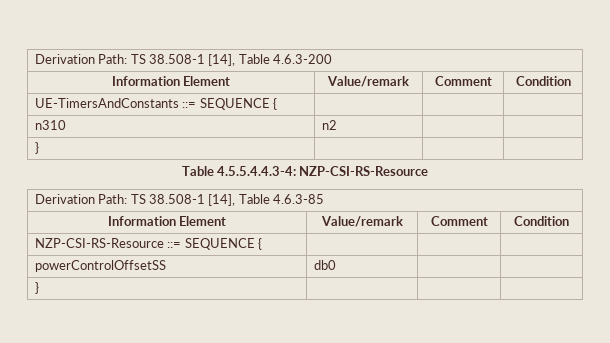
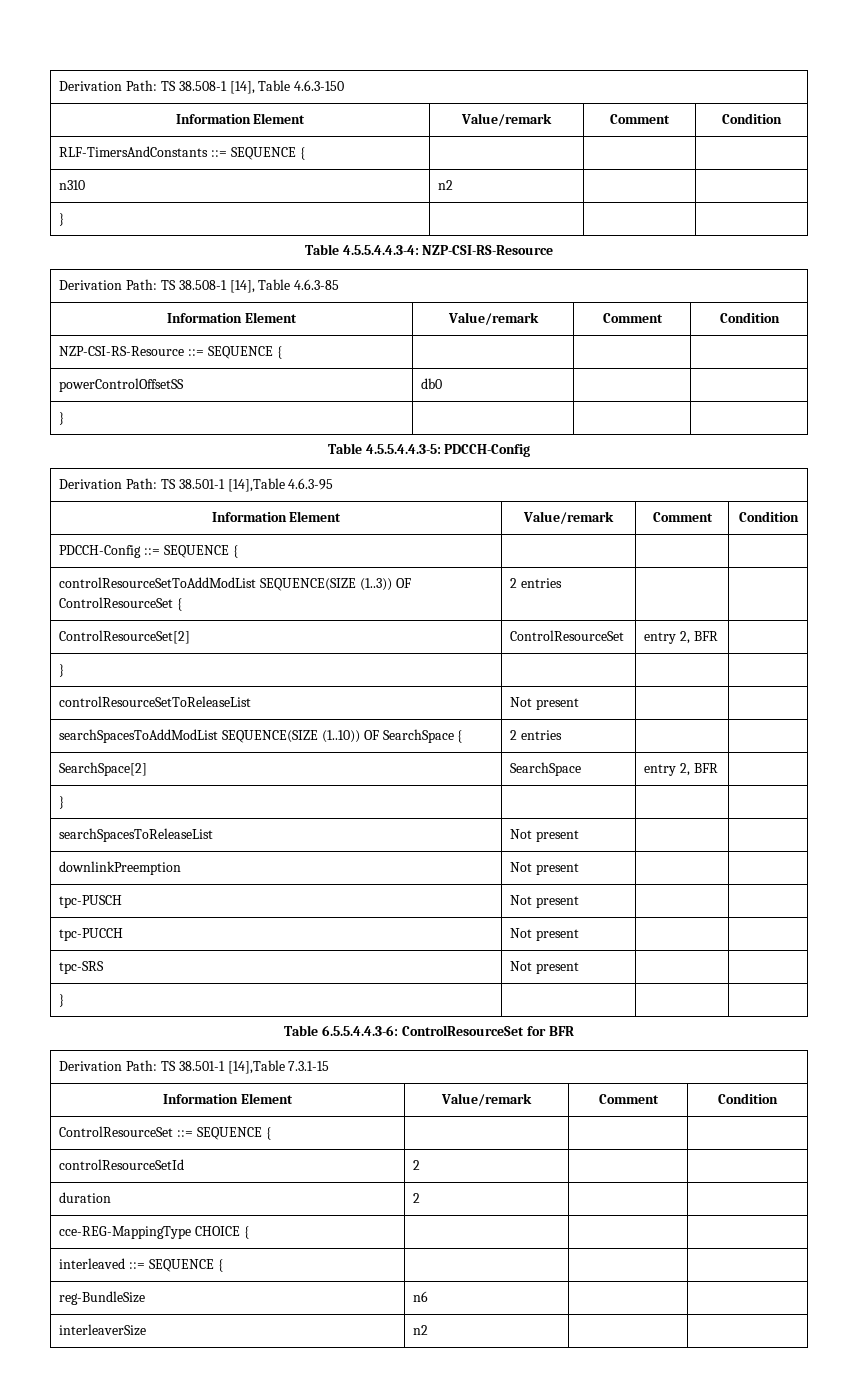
- Derivation Path: TS 38.508-1 [14], Table 4.6.3-200
+ Derivation Path: TS 38.508-1 [14], Table 4.6.3-150
  Information Element | Value/remark | Comment | Condition
- UE-TimersAndConstants ::= SEQUENCE { | | |
+ RLF-TimersAndConstants ::= SEQUENCE { | | |
+ Table 4.5.5.4.4.3-5: PDCCH-Config
+ Derivation Path: TS 38.501-1 [14],Table 4.6.3-95
+ Information Element | Value/remark | Comment | Condition
+ PDCCH-Config ::= SEQUENCE { | | |
+ controlResourceSetToAddModList SEQUENCE(SIZE (1..3)) OF ControlResourceSet { | 2 entries | |
+ ControlResourceSet[2] | ControlResourceSet | entry 2, BFR |
+ } | | |
+ controlResourceSetToReleaseList | Not present | |
+ searchSpacesToAddModList SEQUENCE(SIZE (1..10)) OF SearchSpace { | 2 entries | |
+ SearchSpace[2] | SearchSpace | entry 2, BFR |
+ } | | |
+ searchSpacesToReleaseList | Not present | |
+ downlinkPreemption | Not present | |
+ tpc-PUSCH | Not present | |
+ tpc-PUCCH | Not present | |
+ tpc-SRS | Not present | |
+ } | | |
+ Table 6.5.5.4.4.3-6: ControlResourceSet for BFR
+ Derivation Path: TS 38.501-1 [14],Table 7.3.1-15
+ Information Element | Value/remark | Comment | Condition
+ ControlResourceSet ::= SEQUENCE { | | |
+ controlResourceSetId | 2 | |
+ duration | 2 | |
+ cce-REG-MappingType CHOICE { | | |
+ interleaved ::= SEQUENCE { | | |
+ reg-BundleSize | n6 | |
+ interleaverSize | n2 | |

